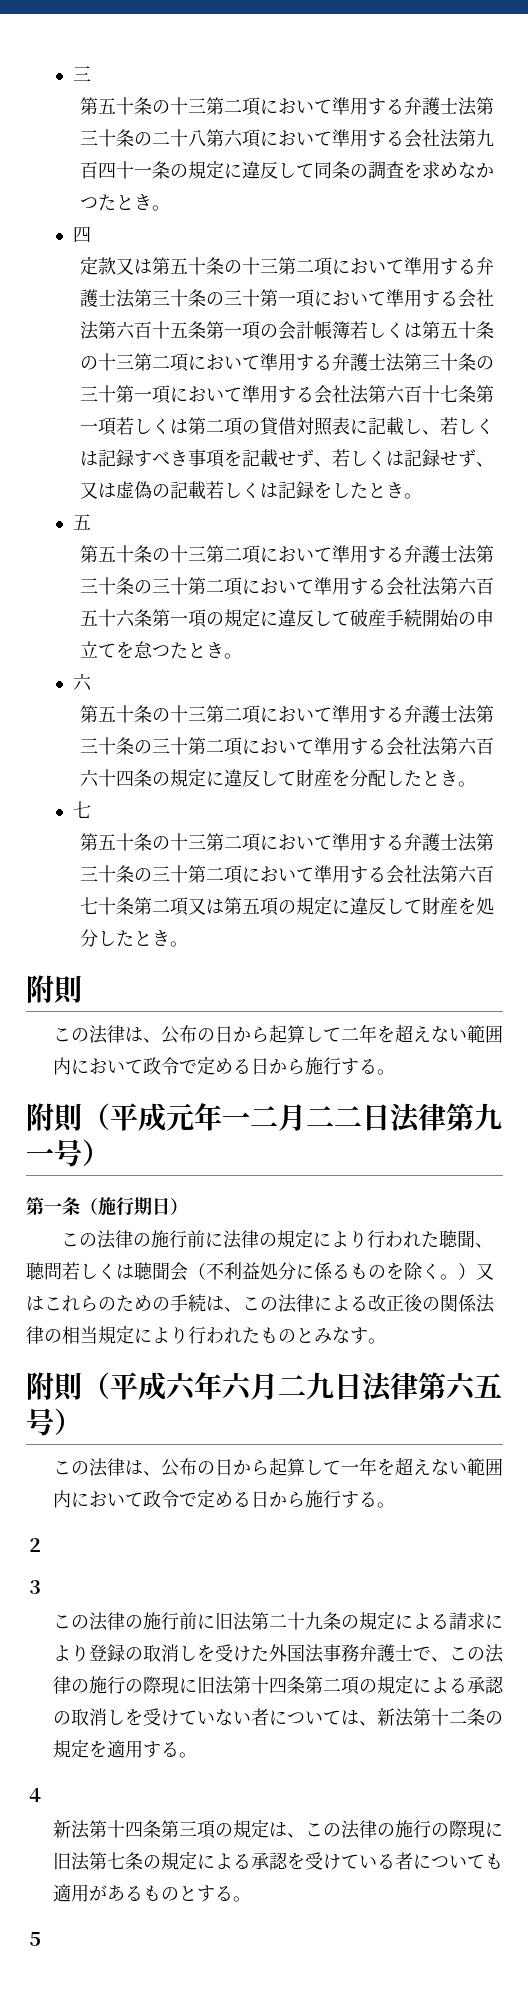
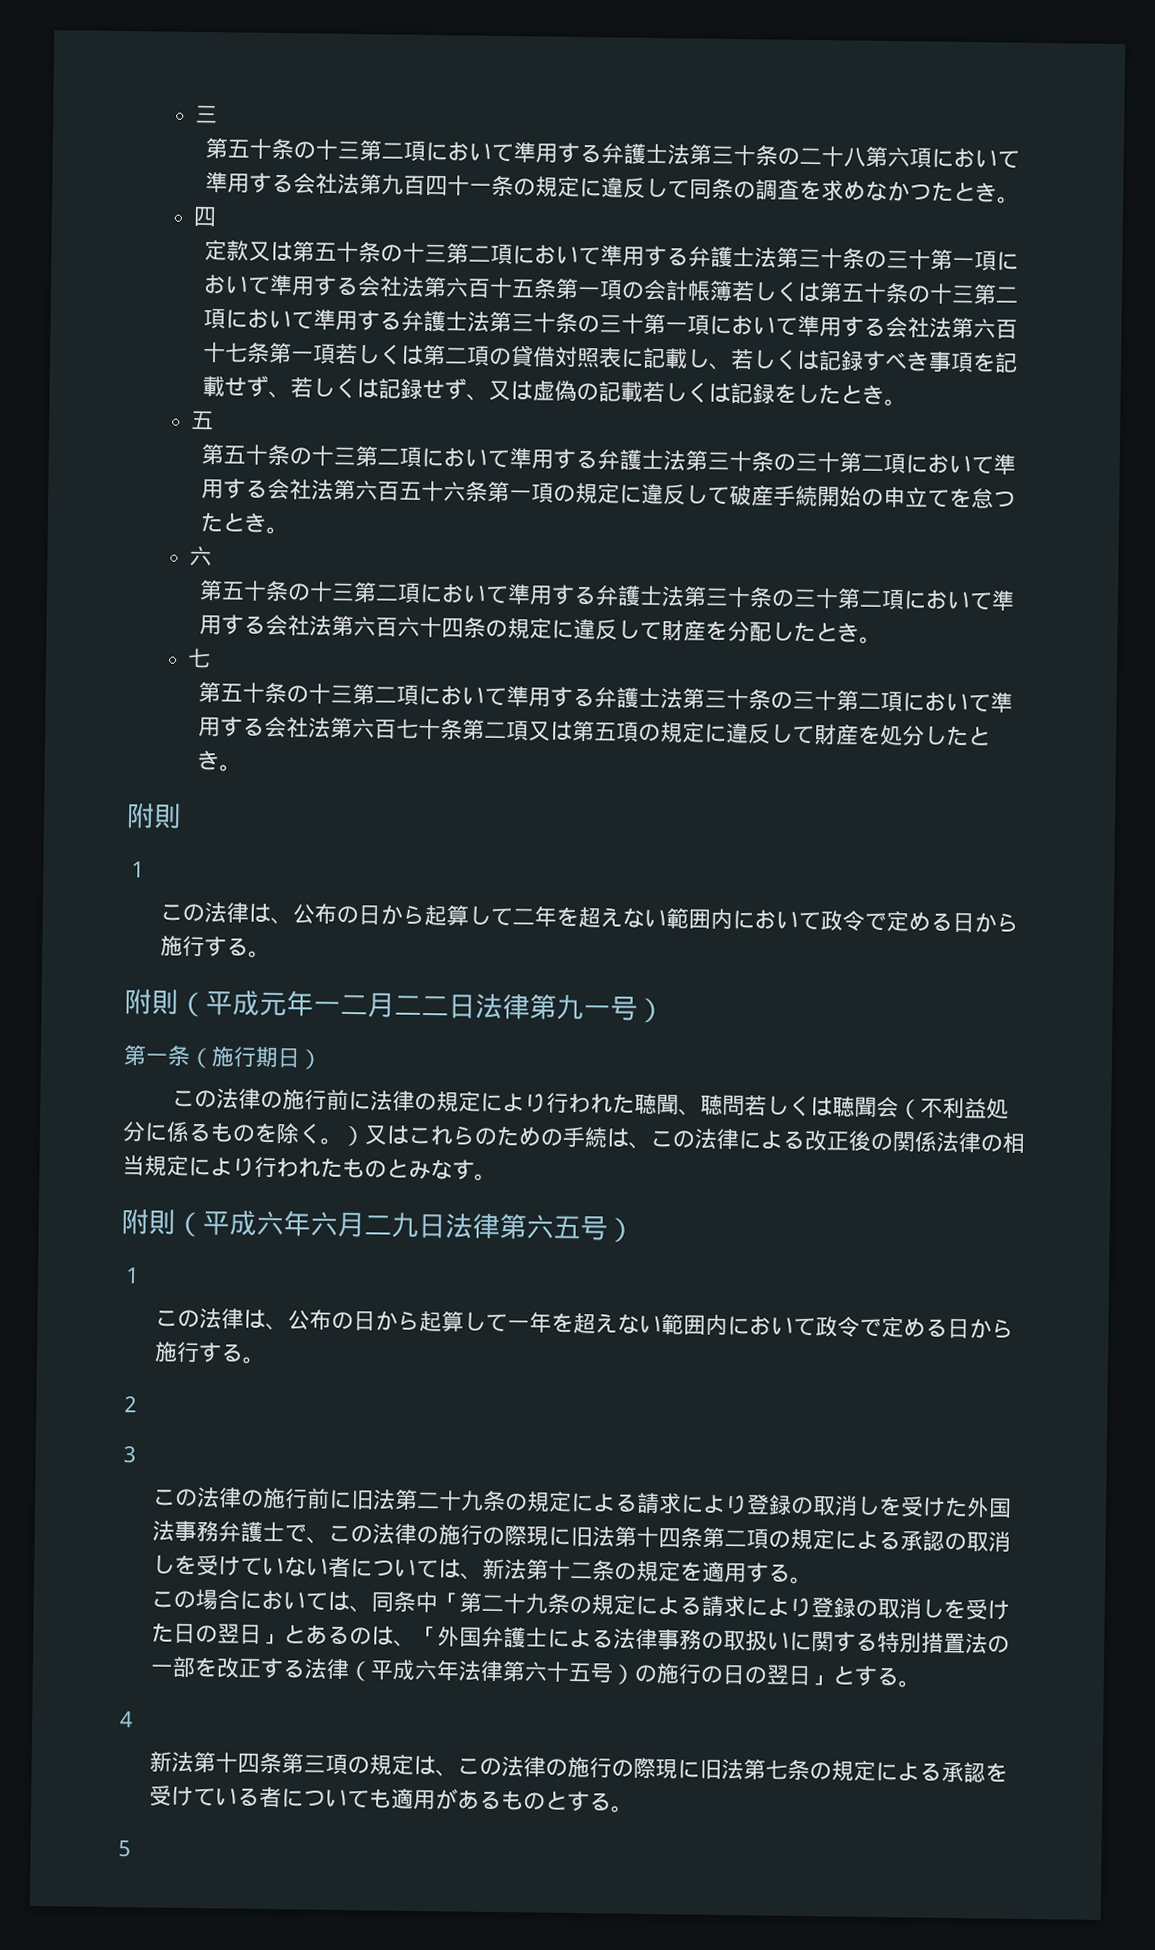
  第五十条の十三第二項において準用する弁護士法第三十条の三十第二項において準用する会社法第六百七十条第二項又は第五項の規定に違反して財産を処分したとき。
  附則
+ １
  附則（平成六年六月二九日法律第六五号）
+ １
+ この場合においては、同条中「第二十九条の規定による請求により登録の取消しを受けた日の翌日」とあるのは、「外国弁護士による法律事務の取扱いに関する特別措置法の一部を改正する法律（平成六年法律第六十五号）の施行の日の翌日」とする。

